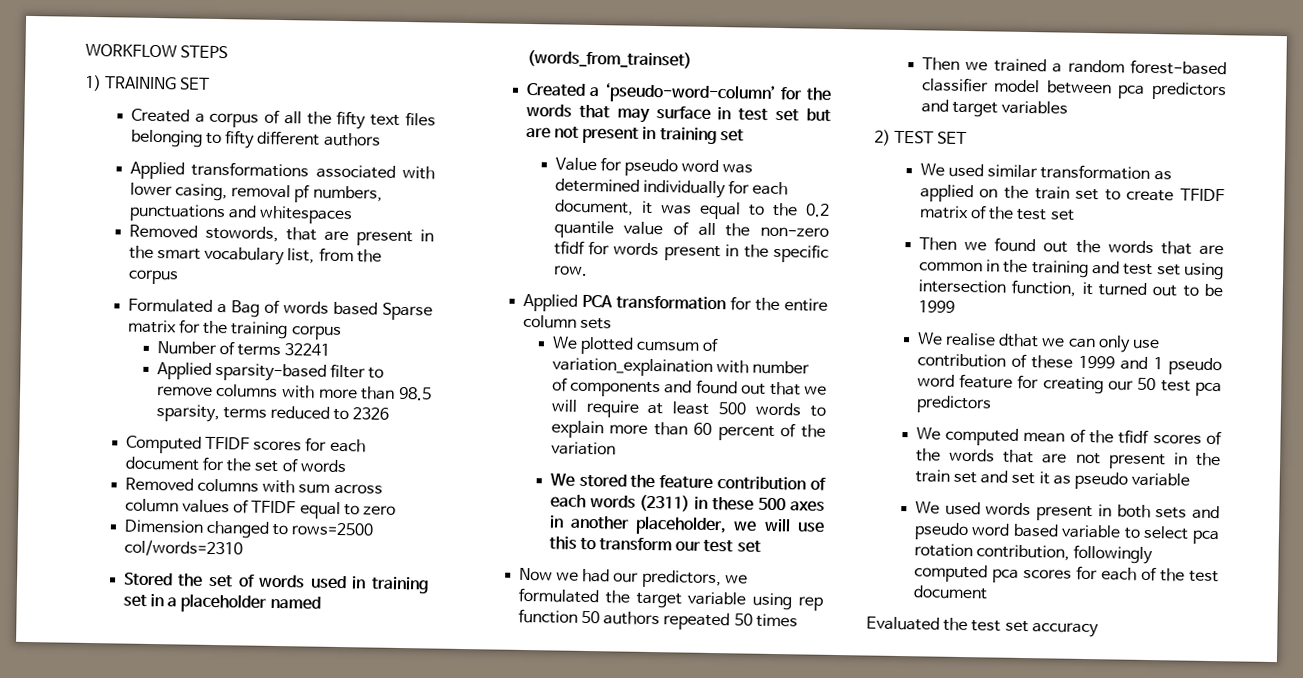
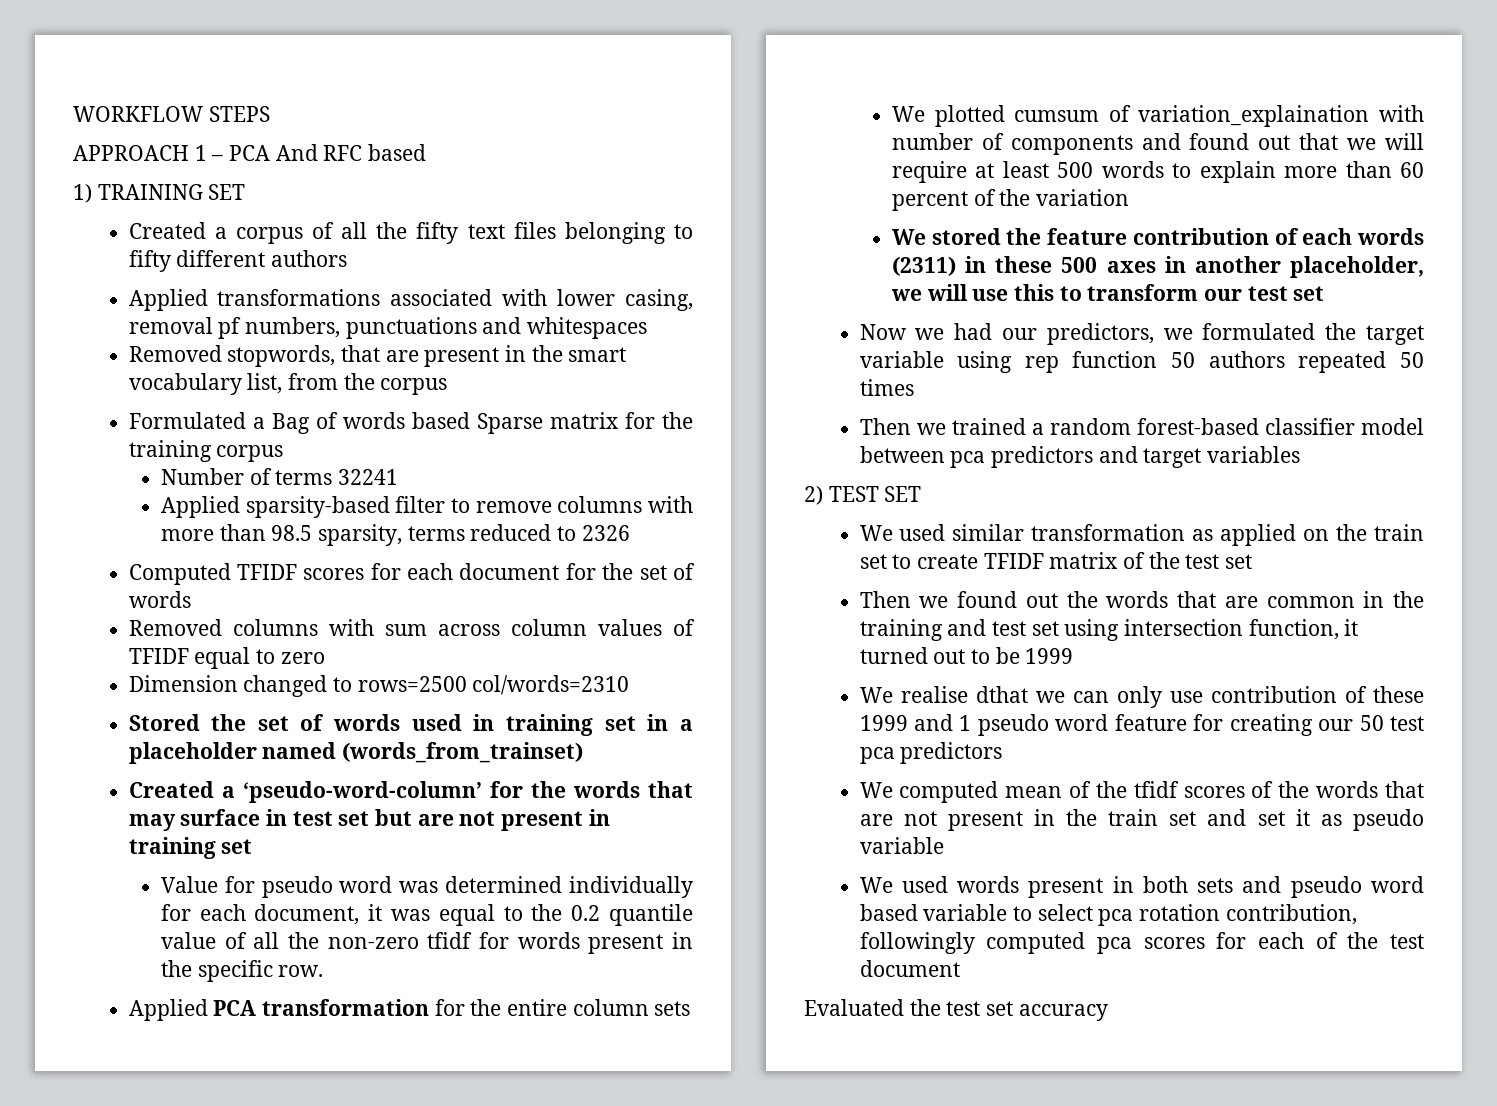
+ APPROACH 1 – PCA And RFC based
- Removed stowords, that are present in the smart vocabulary list, from the corpus
+ Removed stopwords, that are present in the smart vocabulary list, from the corpus

